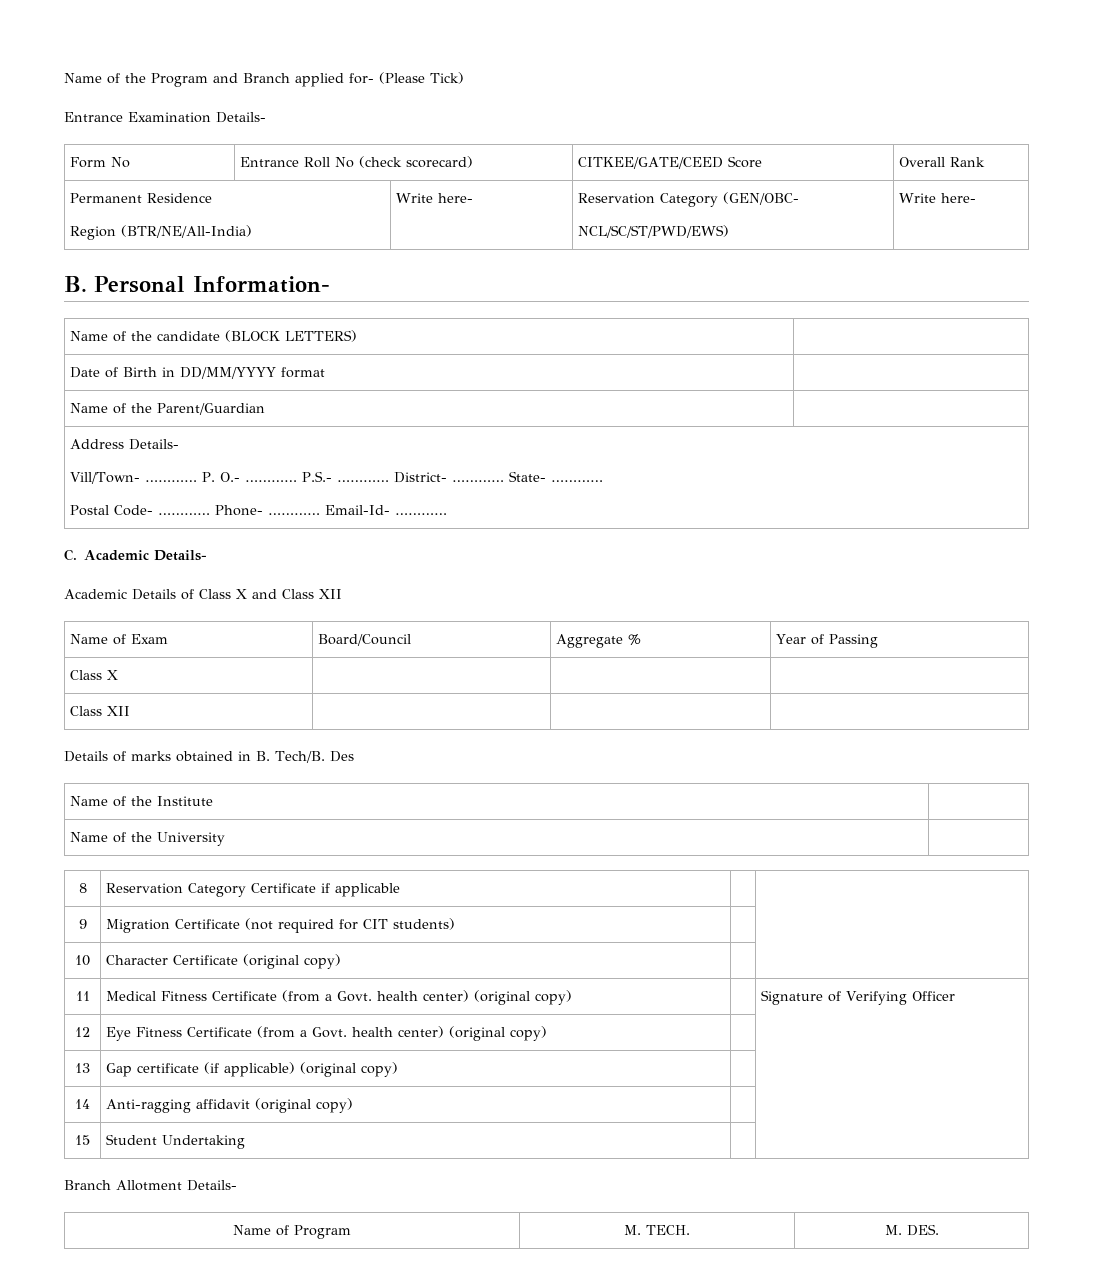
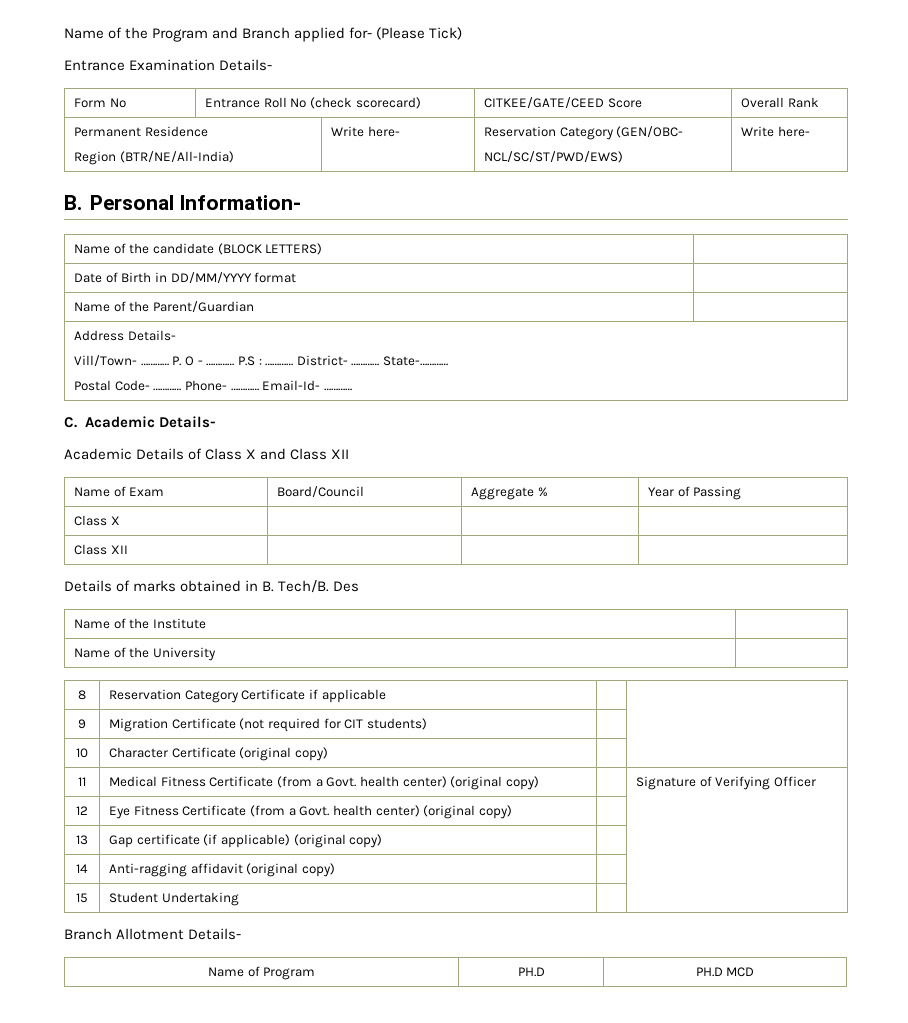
  Address Details-
- Vill/Town- ………… P. O.- ………… P.S.- ………… District- ………… State- …………
+ Vill/Town- ………… P. O - ………… P.S : ………… District- ………… State-…………
- Name of Program | M. TECH. | M. DES.
+ Name of Program | PH.D | PH.D MCD

